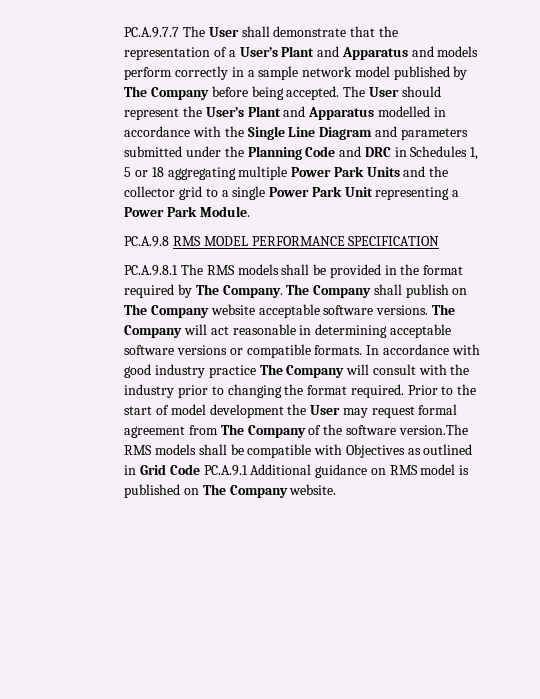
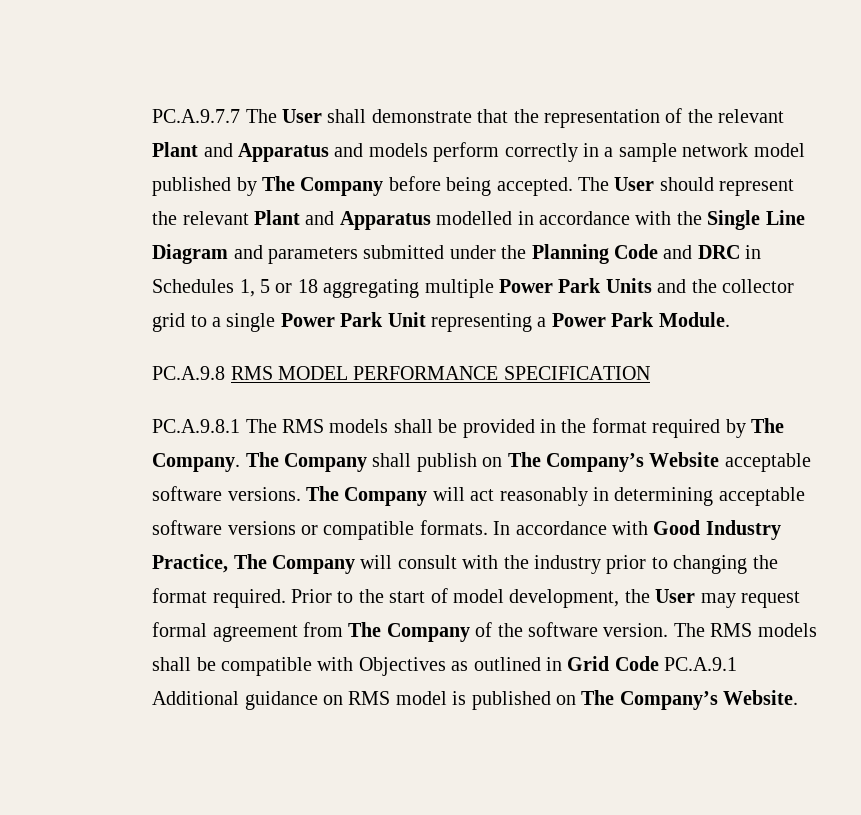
- PC.A.9.7.7 The User shall demonstrate that the representation of a User’s Plant and Apparatus and models perform correctly in a sample network model published by The Company before being accepted.
+ PC.A.9.7.7 The User shall demonstrate that the representation of the relevant Plant and Apparatus and models perform correctly in a sample network model published by The Company before being accepted.
- The User should represent the User’s Plant and Apparatus modelled in accordance with the Single Line Diagram and parameters submitted under the Planning Code and DRC in Schedules 1, 5 or 18 aggregating multiple Power Park Units and the collector grid to a single Power Park Unit representing a Power Park Module.
+ The User should represent the relevant Plant and Apparatus modelled in accordance with the Single Line Diagram and parameters submitted under the Planning Code and DRC in Schedules 1, 5 or 18 aggregating multiple Power Park Units and the collector grid to a single Power Park Unit representing a Power Park Module.
- The Company shall publish on The Company website acceptable software versions.
+ The Company shall publish on The Company’s Website acceptable software versions.
- The Company will act reasonable in determining acceptable software versions or compatible formats.
+ The Company will act reasonably in determining acceptable software versions or compatible formats.
- In accordance with good industry practice The Company will consult with the industry prior to changing the format required.
+ In accordance with Good Industry Practice, The Company will consult with the industry prior to changing the format required.
- Prior to the start of model development the User may request formal agreement from The Company of the software version.The RMS models shall be compatible with Objectives as outlined in Grid Code PC.A.9.1 Additional guidance on RMS model is published on The Company website.
+ Prior to the start of model development, the User may request formal agreement from The Company of the software version. The RMS models shall be compatible with Objectives as outlined in Grid Code PC.A.9.1 Additional guidance on RMS model is published on The Company’s Website.

